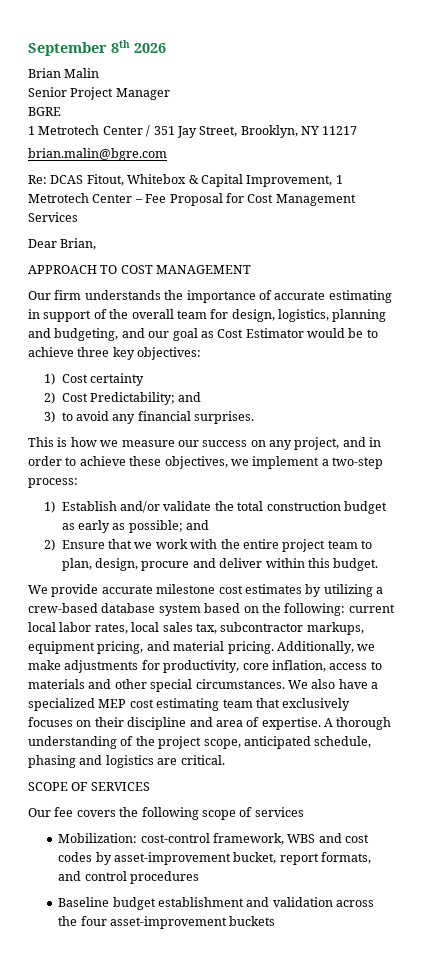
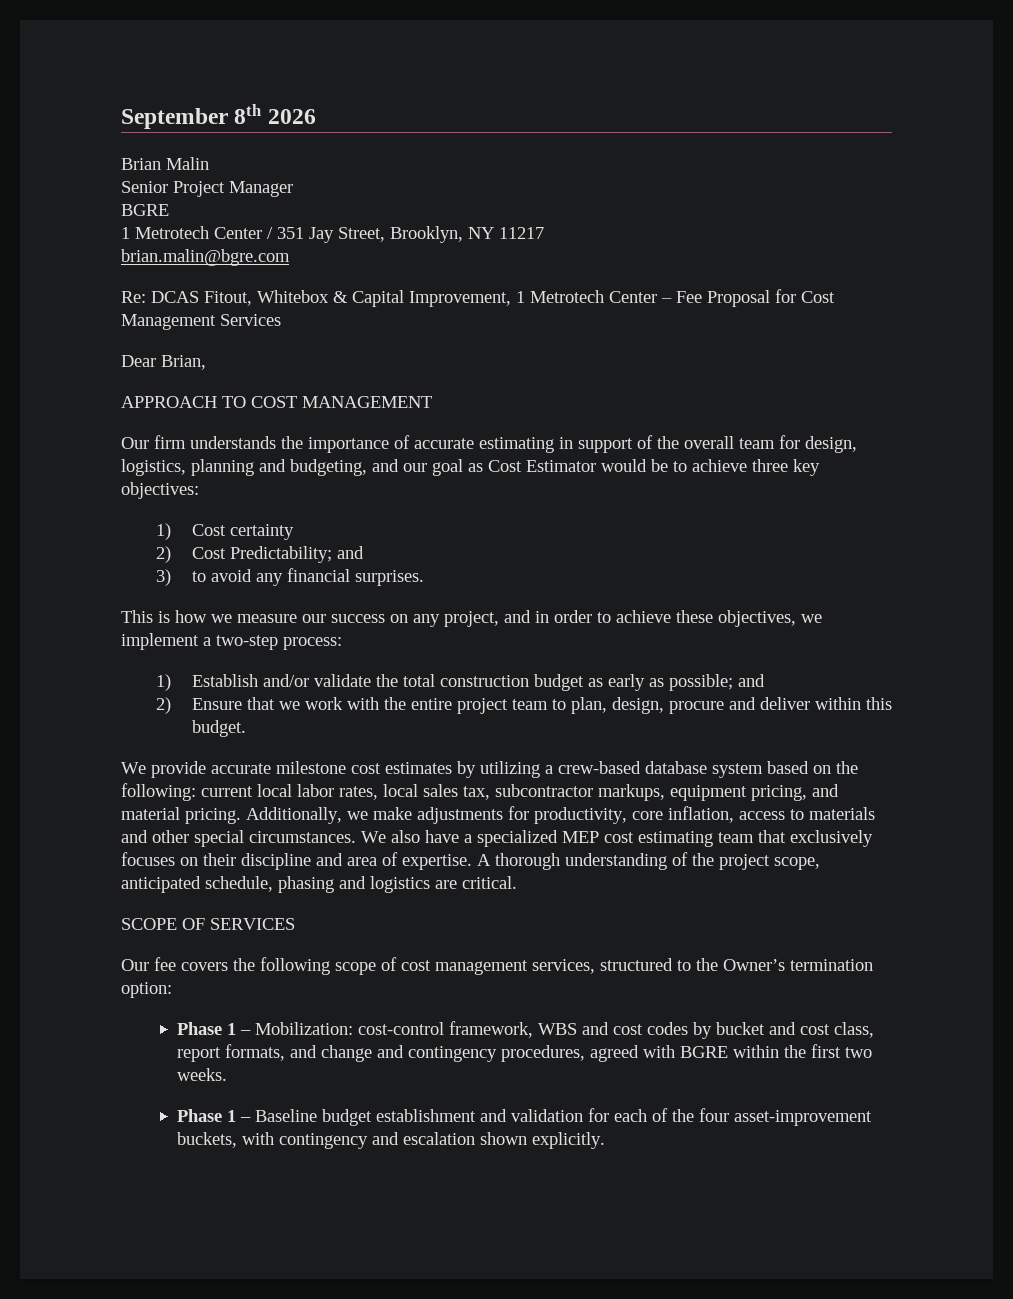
- Our fee covers the following scope of services
- Mobilization: cost-control framework, WBS and cost codes by asset-improvement bucket, report formats, and control procedures
- Baseline budget establishment and validation across the four asset-improvement buckets
+ Our fee covers the following scope of cost management services, structured to the Owner’s termination option:
+ Phase 1 – Mobilization: cost-control framework, WBS and cost codes by bucket and cost class, report formats, and change and contingency procedures, agreed with BGRE within the first two weeks.
+ Phase 1 – Baseline budget establishment and validation for each of the four asset-improvement buckets, with contingency and escalation shown explicitly.

